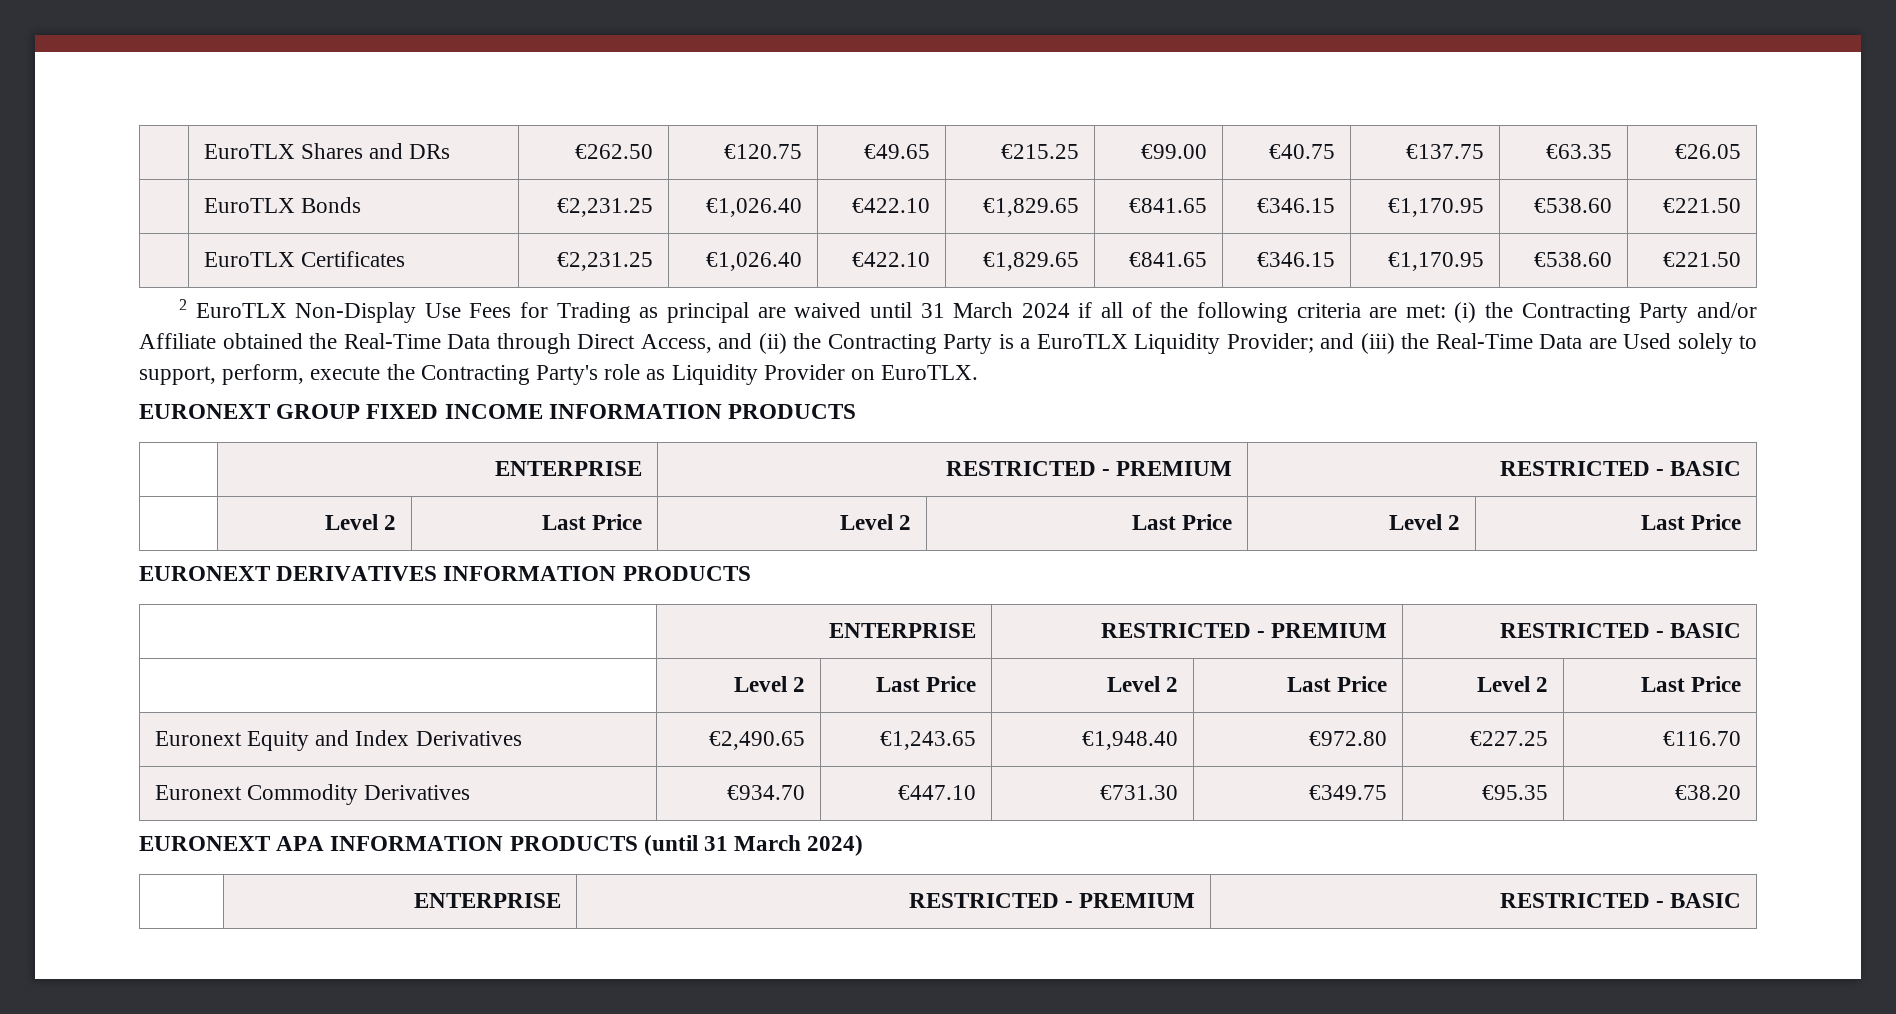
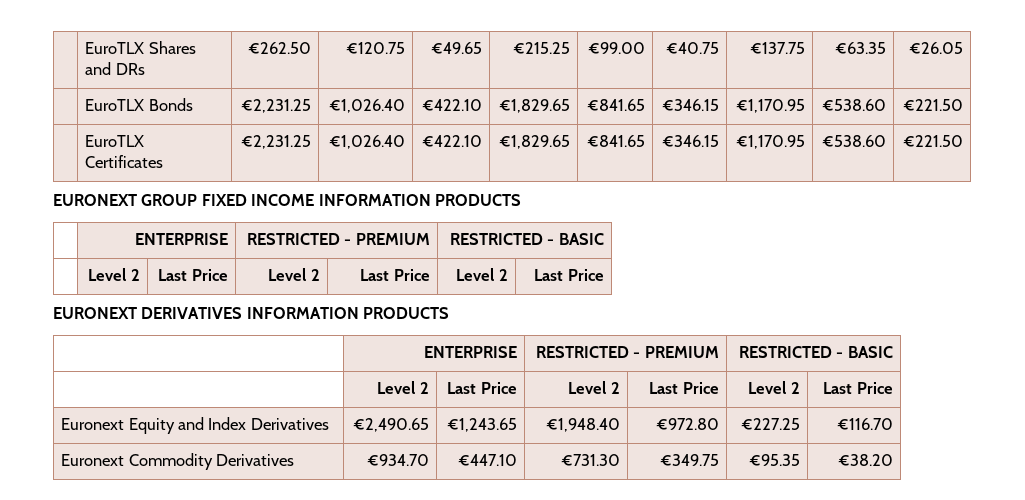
- 2 EuroTLX Non-Display Use Fees for Trading as principal are waived until 31 March 2024 if all of the following criteria are met: (i) the Contracting Party and/or Affiliate obtained the Real-Time Data through Direct Access, and (ii) the Contracting Party is a EuroTLX Liquidity Provider; and (iii) the Real-Time Data are Used solely to support, perform, execute the Contracting Party's role as Liquidity Provider on EuroTLX.
- EURONEXT APA INFORMATION PRODUCTS (until 31 March 2024)
- | ENTERPRISE | RESTRICTED - PREMIUM | RESTRICTED - BASIC

